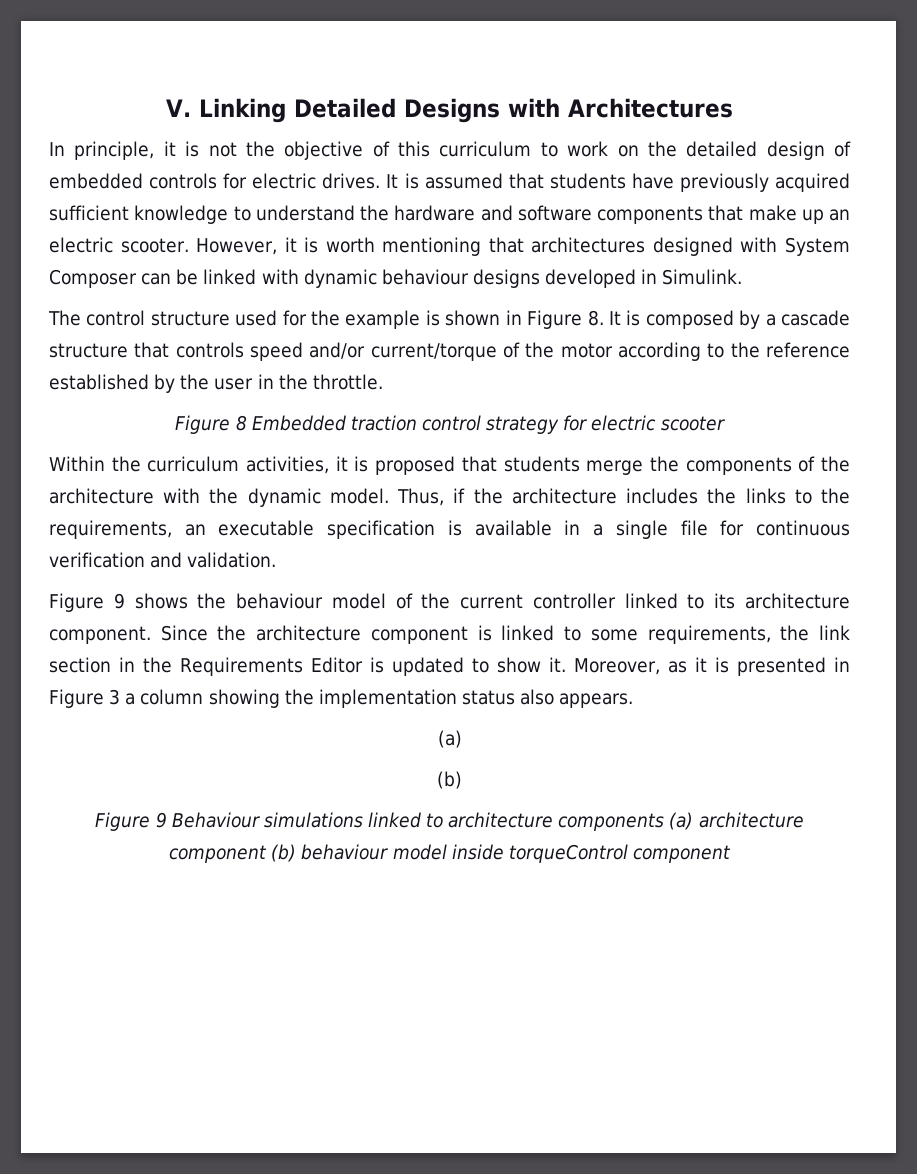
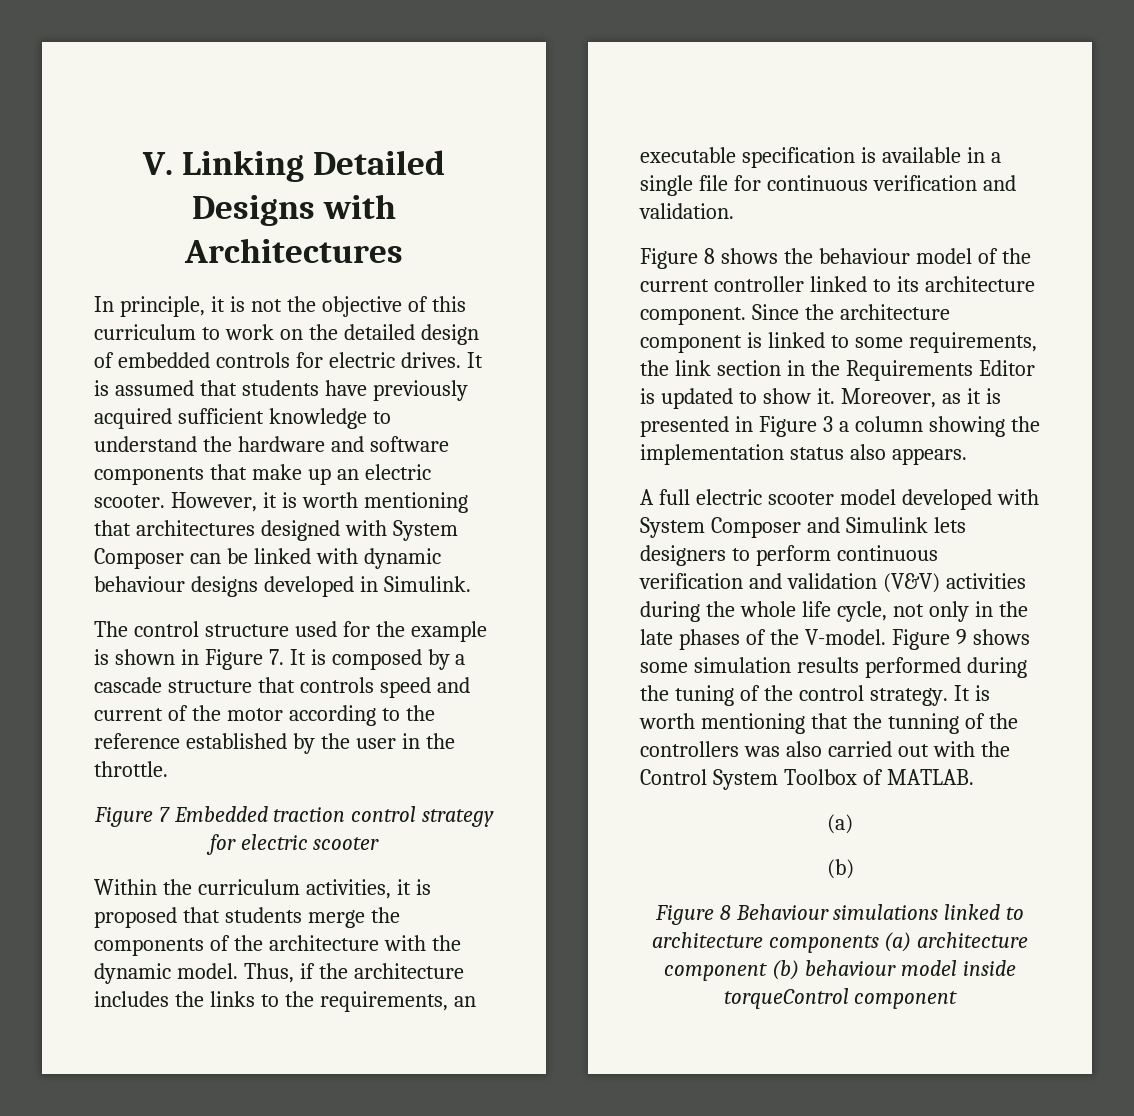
- The control structure used for the example is shown in Figure 8. It is composed by a cascade structure that controls speed and/or current/torque of the motor according to the reference established by the user in the throttle.
+ The control structure used for the example is shown in Figure 7. It is composed by a cascade structure that controls speed and current of the motor according to the reference established by the user in the throttle.
- Figure 8 Embedded traction control strategy for electric scooter
+ Figure 7 Embedded traction control strategy for electric scooter
- Figure 9 shows the behaviour model of the current controller linked to its architecture component.
+ Figure 8 shows the behaviour model of the current controller linked to its architecture component.
+ A full electric scooter model developed with System Composer and Simulink lets designers to perform continuous verification and validation (V&V) activities during the whole life cycle, not only in the late phases of the V-model. Figure 9 shows some simulation results performed during the tuning of the control strategy. It is worth mentioning that the tunning of the controllers was also carried out with the Control System Toolbox of MATLAB.
- Figure 9 Behaviour simulations linked to architecture components (a) architecture component (b) behaviour model inside torqueControl component
+ Figure 8 Behaviour simulations linked to architecture components (a) architecture component (b) behaviour model inside torqueControl component

